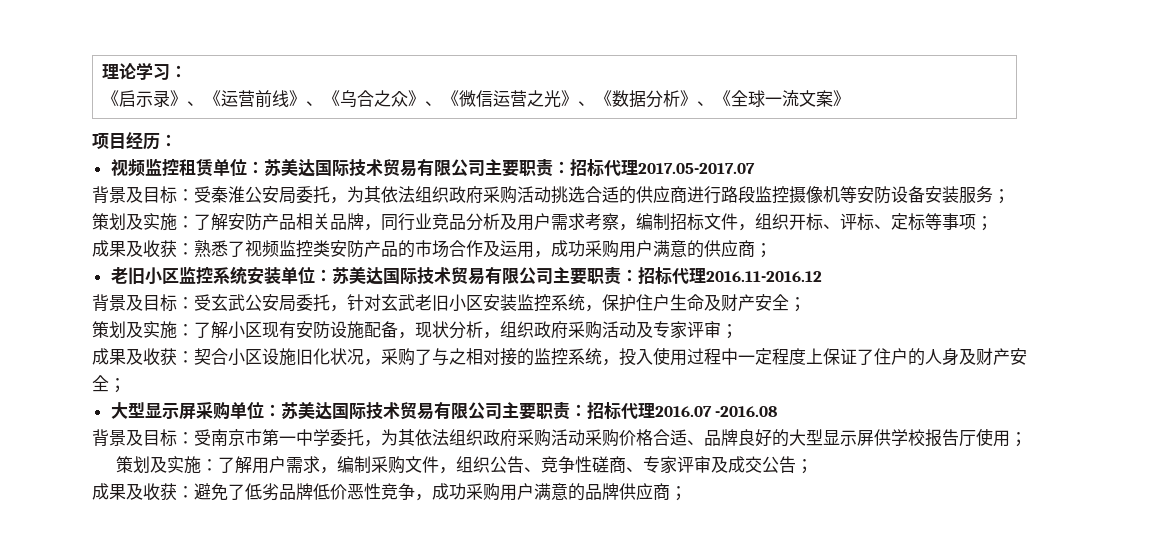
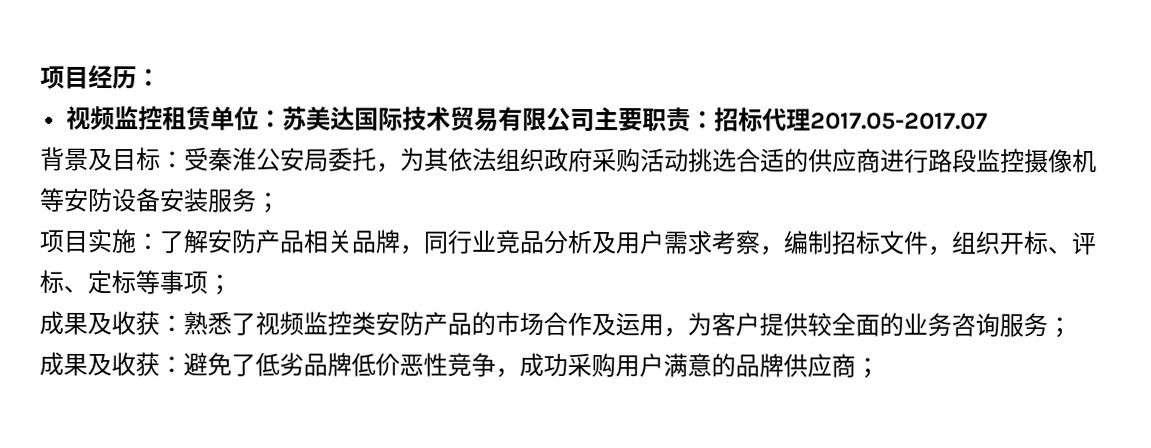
- 理论学习：
- 《启示录》、《运营前线》、《乌合之众》、《微信运营之光》、《数据分析》、《全球一流文案》
- 策划及实施：了解安防产品相关品牌，同行业竞品分析及用户需求考察，编制招标文件，组织开标、评标、定标等事项；
+ 项目实施：了解安防产品相关品牌，同行业竞品分析及用户需求考察，编制招标文件，组织开标、评标、定标等事项；
- 成果及收获：熟悉了视频监控类安防产品的市场合作及运用，成功采购用户满意的供应商；
- 老旧小区监控系统安装单位：苏美达国际技术贸易有限公司主要职责：招标代理2016.11-2016.12
- 背景及目标：受玄武公安局委托，针对玄武老旧小区安装监控系统，保护住户生命及财产安全；
- 策划及实施：了解小区现有安防设施配备，现状分析，组织政府采购活动及专家评审；
- 成果及收获：契合小区设施旧化状况，采购了与之相对接的监控系统，投入使用过程中一定程度上保证了住户的人身及财产安全；
- 大型显示屏采购单位：苏美达国际技术贸易有限公司主要职责：招标代理2016.07 -2016.08
- 背景及目标：受南京市第一中学委托，为其依法组织政府采购活动采购价格合适、品牌良好的大型显示屏供学校报告厅使用；
- 策划及实施：了解用户需求，编制采购文件，组织公告、竞争性磋商、专家评审及成交公告；
+ 成果及收获：熟悉了视频监控类安防产品的市场合作及运用，为客户提供较全面的业务咨询服务；

